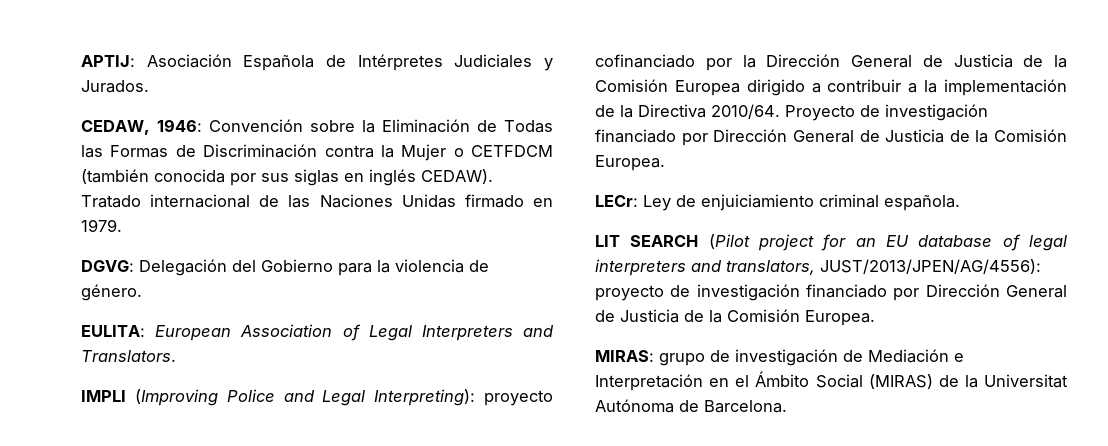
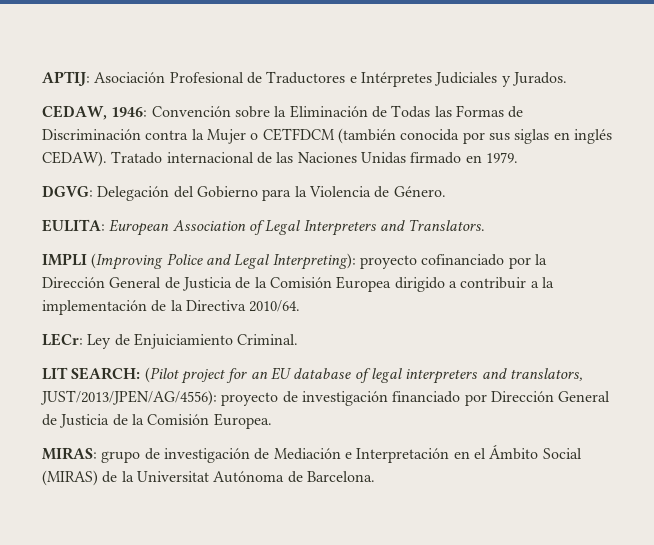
- APTIJ: Asociación Española de Intérpretes Judiciales y Jurados.
+ APTIJ: Asociación Profesional de Traductores e Intérpretes Judiciales y Jurados.
- DGVG: Delegación del Gobierno para la violencia de género.
+ DGVG: Delegación del Gobierno para la Violencia de Género.
- Proyecto de investigación financiado por Dirección General de Justicia de la Comisión Europea.
- LECr: Ley de enjuiciamiento criminal española.
+ LECr: Ley de Enjuiciamiento Criminal.
- LIT SEARCH (Pilot project for an EU database of legal interpreters and translators, JUST/2013/JPEN/AG/4556): proyecto de investigación financiado por Dirección General de Justicia de la Comisión Europea.
+ LIT SEARCH: (Pilot project for an EU database of legal interpreters and translators, JUST/2013/JPEN/AG/4556): proyecto de investigación financiado por Dirección General de Justicia de la Comisión Europea.

